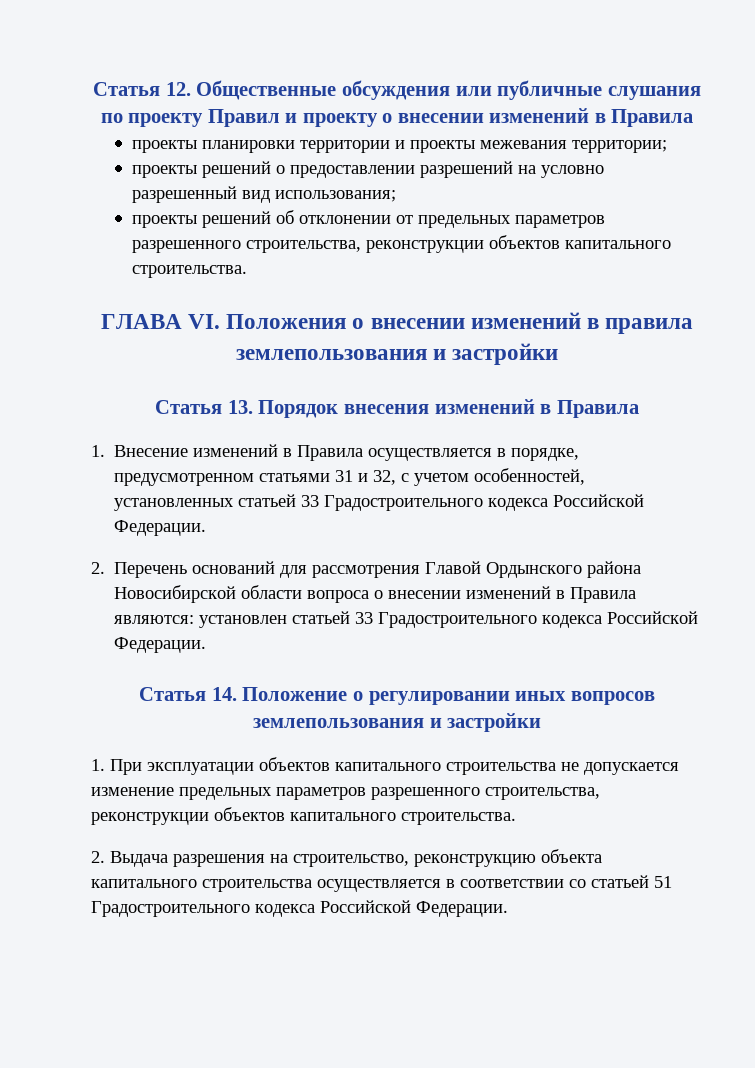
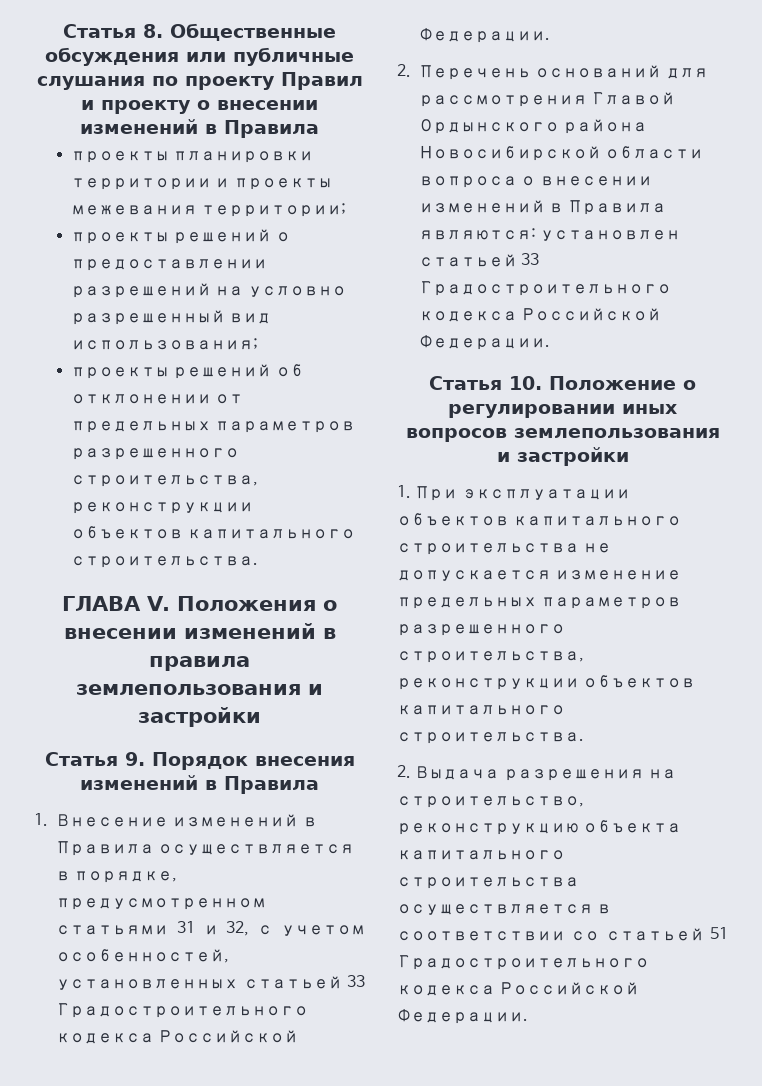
- Статья 12. Общественные обсуждения или публичные слушания по проекту Правил и проекту о внесении изменений в Правила
+ Статья 8. Общественные обсуждения или публичные слушания по проекту Правил и проекту о внесении изменений в Правила
- ГЛАВА VI. Положения о внесении изменений в правила землепользования и застройки
+ ГЛАВА V. Положения о внесении изменений в правила землепользования и застройки
- Статья 13. Порядок внесения изменений в Правила
+ Статья 9. Порядок внесения изменений в Правила
- Статья 14. Положение о регулировании иных вопросов землепользования и застройки
+ Статья 10. Положение о регулировании иных вопросов землепользования и застройки

